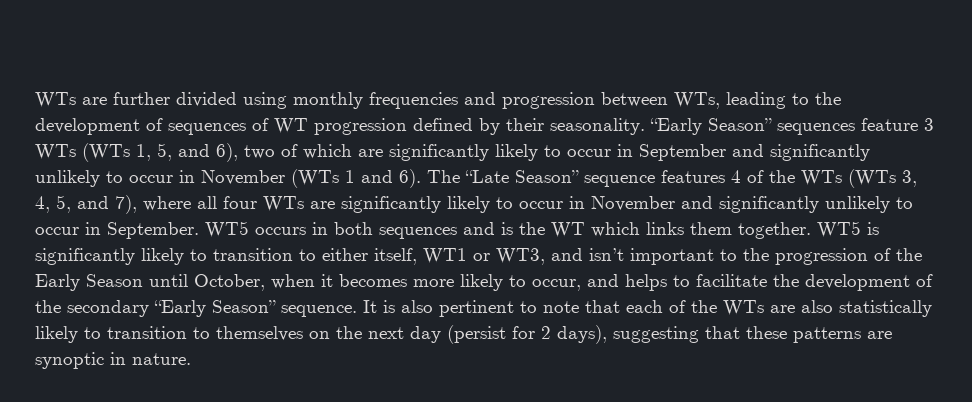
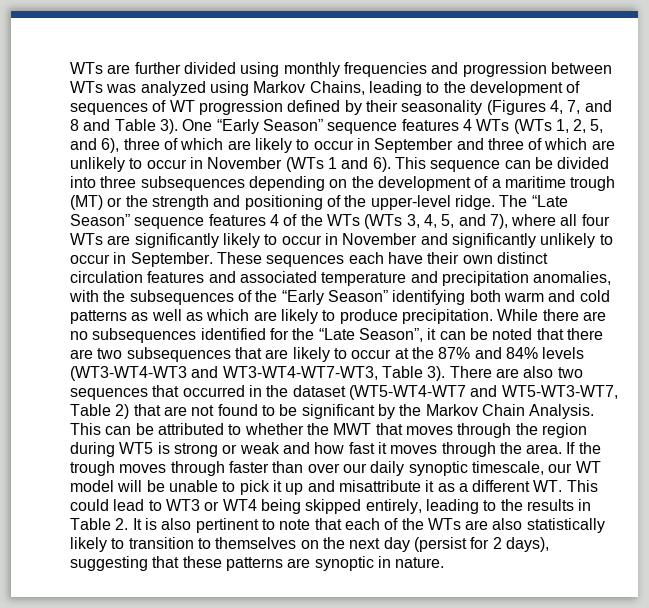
- WTs are further divided using monthly frequencies and progression between WTs, leading to the development of sequences of WT progression defined by their seasonality. “Early Season” sequences feature 3 WTs (WTs 1, 5, and 6), two of which are significantly likely to occur in September and significantly unlikely to occur in November (WTs 1 and 6).
+ WTs are further divided using monthly frequencies and progression between WTs was analyzed using Markov Chains, leading to the development of sequences of WT progression defined by their seasonality (Figures 4, 7, and 8 and Table 3). One “Early Season” sequence features 4 WTs (WTs 1, 2, 5, and 6), three of which are likely to occur in September and three of which are unlikely to occur in November (WTs 1 and 6).
+ This sequence can be divided into three subsequences depending on the development of a maritime trough (MT) or the strength and positioning of the upper-level ridge.
- WT5 occurs in both sequences and is the WT which links them together. WT5 is significantly likely to transition to either itself, WT1 or WT3, and isn’t important to the progression of the Early Season until October, when it becomes more likely to occur, and helps to facilitate the development of the secondary “Early Season” sequence. It is also pertinent to note that each of the WTs are also statistically likely to transition to themselves on the next day (persist for 2 days), suggesting that these patterns are synoptic in nature.
+ These sequences each have their own distinct circulation features and associated temperature and precipitation anomalies, with the subsequences of the “Early Season” identifying both warm and cold patterns as well as which are likely to produce precipitation. While there are no subsequences identified for the “Late Season”, it can be noted that there are two subsequences that are likely to occur at the 87% and 84% levels (WT3-WT4-WT3 and WT3-WT4-WT7-WT3, Table 3). There are also two sequences that occurred in the dataset (WT5-WT4-WT7 and WT5-WT3-WT7, Table 2) that are not found to be significant by the Markov Chain Analysis. This can be attributed to whether the MWT that moves through the region during WT5 is strong or weak and how fast it moves through the area. If the trough moves through faster than over our daily synoptic timescale, our WT model will be unable to pick it up and misattribute it as a different WT. This could lead to WT3 or WT4 being skipped entirely, leading to the results in Table 2. It is also pertinent to note that each of the WTs are also statistically likely to transition to themselves on the next day (persist for 2 days), suggesting that these patterns are synoptic in nature.

